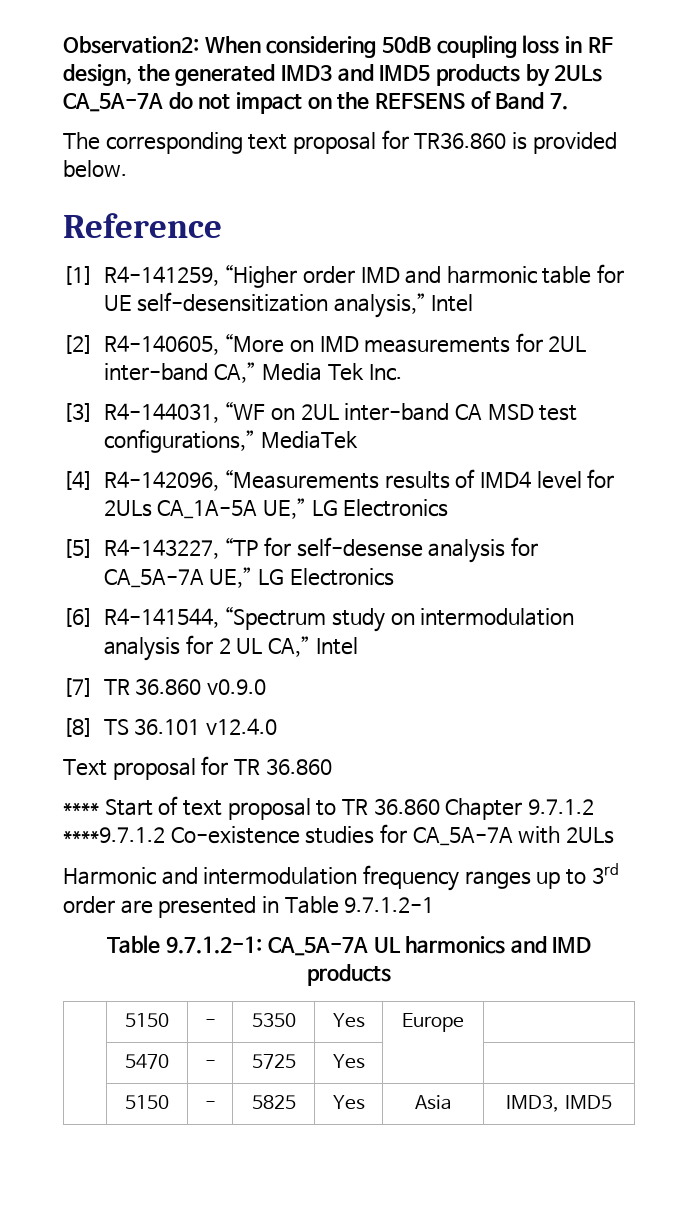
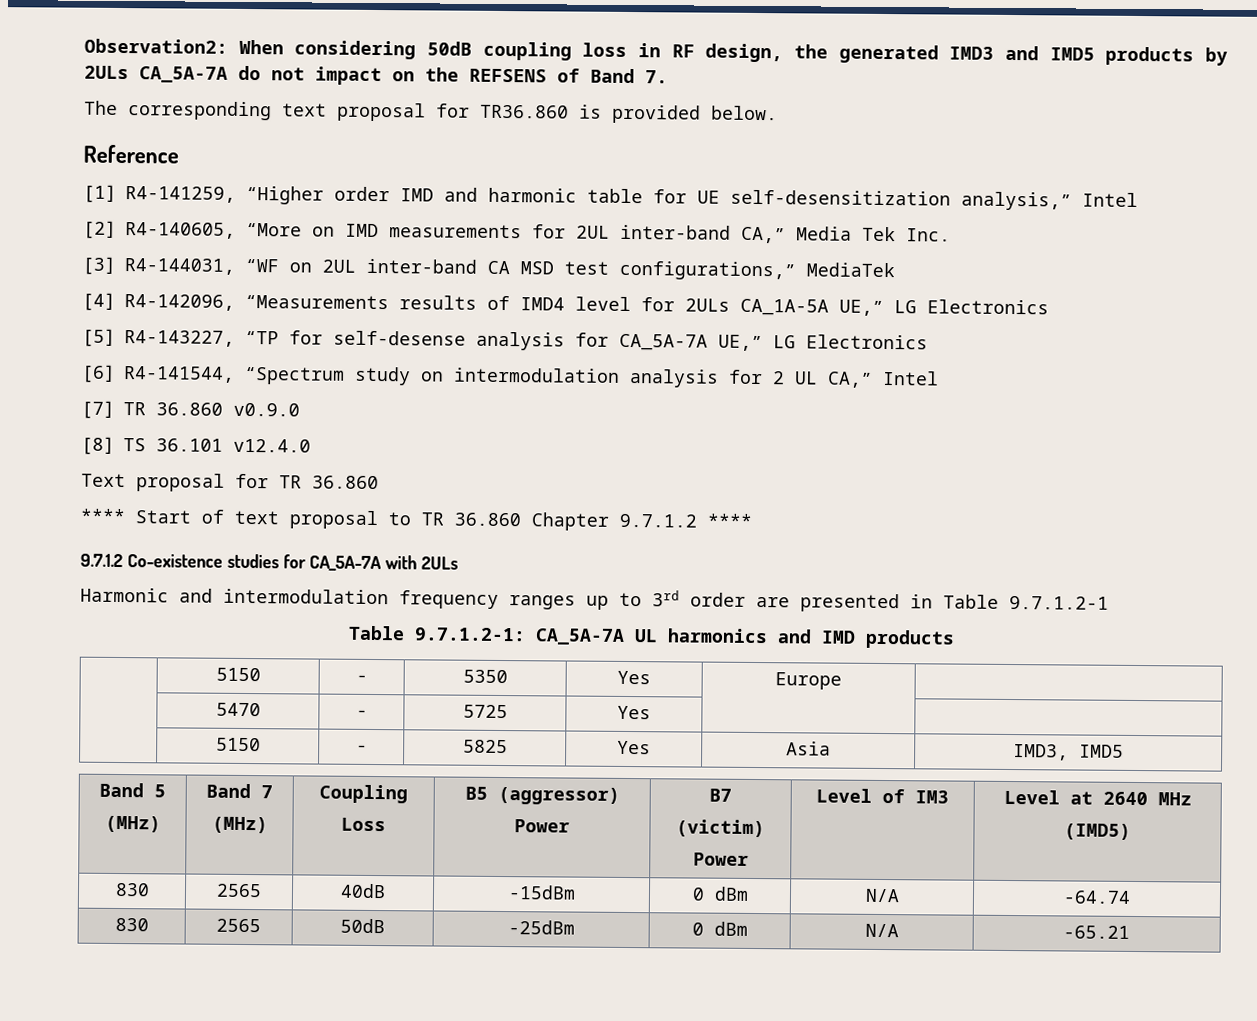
- **** Start of text proposal to TR 36.860 Chapter 9.7.1.2 ****9.7.1.2 Co-existence studies for CA_5A-7A with 2ULs
+ **** Start of text proposal to TR 36.860 Chapter 9.7.1.2 ****
+ 9.7.1.2 Co-existence studies for CA_5A-7A with 2ULs
+ Band 5
+ (MHz) | Band 7
+ (MHz) | Coupling
+ Loss | B5 (aggressor)
+ Power | B7
+ (victim)
+ Power | Level of IM3 | Level at 2640 MHz
+ (IMD5)
+ 830 | 2565 | 40dB | -15dBm | 0 dBm | N/A | -64.74
+ 830 | 2565 | 50dB | -25dBm | 0 dBm | N/A | -65.21

